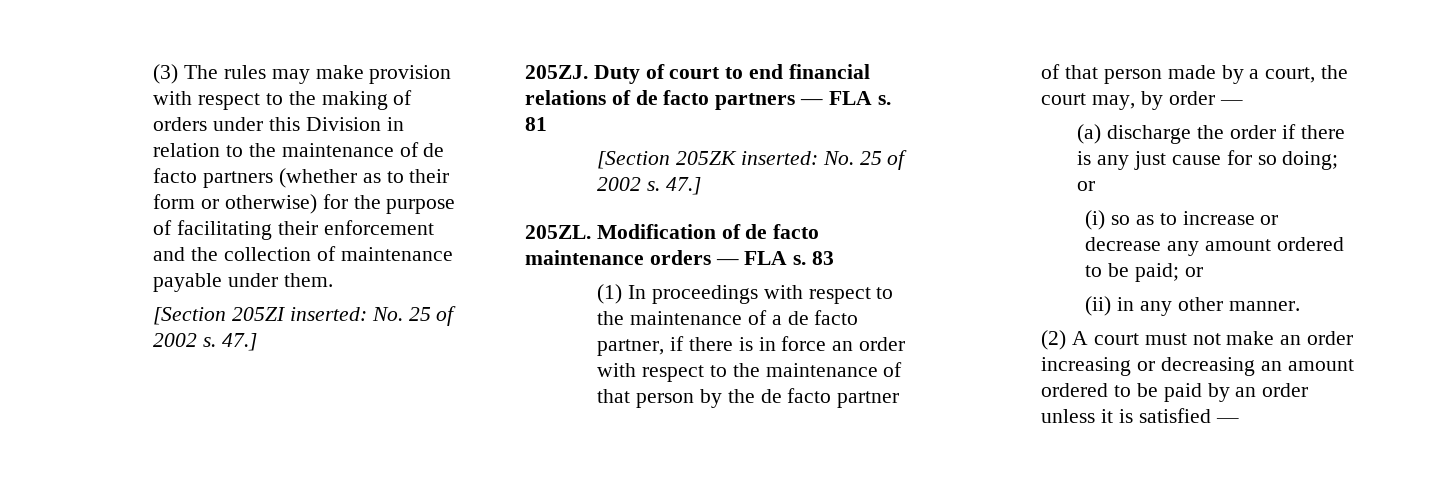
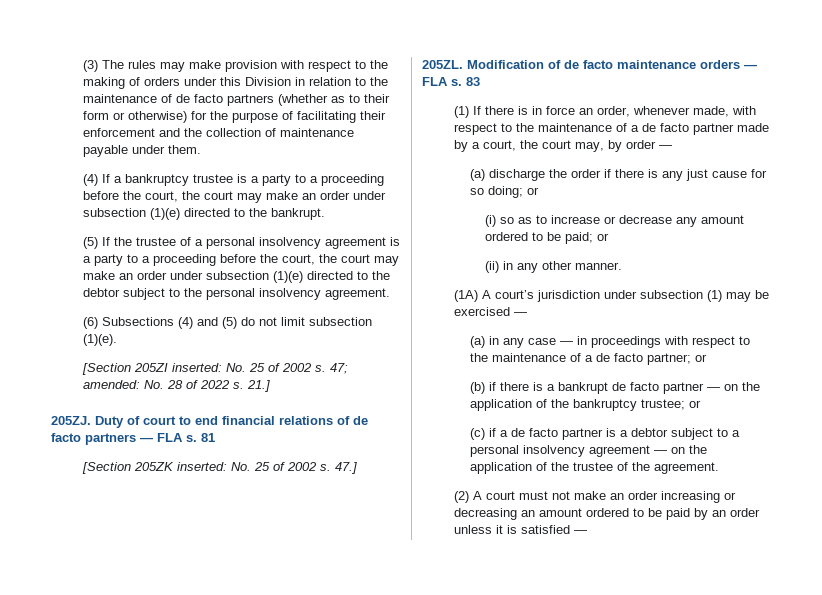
+ (4) If a bankruptcy trustee is a party to a proceeding before the court, the court may make an order under subsection (1)(e) directed to the bankrupt.
+ (5) If the trustee of a personal insolvency agreement is a party to a proceeding before the court, the court may make an order under subsection (1)(e) directed to the debtor subject to the personal insolvency agreement.
+ (6) Subsections (4) and (5) do not limit subsection (1)(e).
- [Section 205ZI inserted: No. 25 of 2002 s. 47.]
+ [Section 205ZI inserted: No. 25 of 2002 s. 47; amended: No. 28 of 2022 s. 21.]
- (1) In proceedings with respect to the maintenance of a de facto partner, if there is in force an order with respect to the maintenance of that person by the de facto partner of that person made by a court, the court may, by order —
+ (1) If there is in force an order, whenever made, with respect to the maintenance of a de facto partner made by a court, the court may, by order —
+ (1A) A court’s jurisdiction under subsection (1) may be exercised —
+ (a) in any case — in proceedings with respect to the maintenance of a de facto partner; or
+ (b) if there is a bankrupt de facto partner — on the application of the bankruptcy trustee; or
+ (c) if a de facto partner is a debtor subject to a personal insolvency agreement — on the application of the trustee of the agreement.

